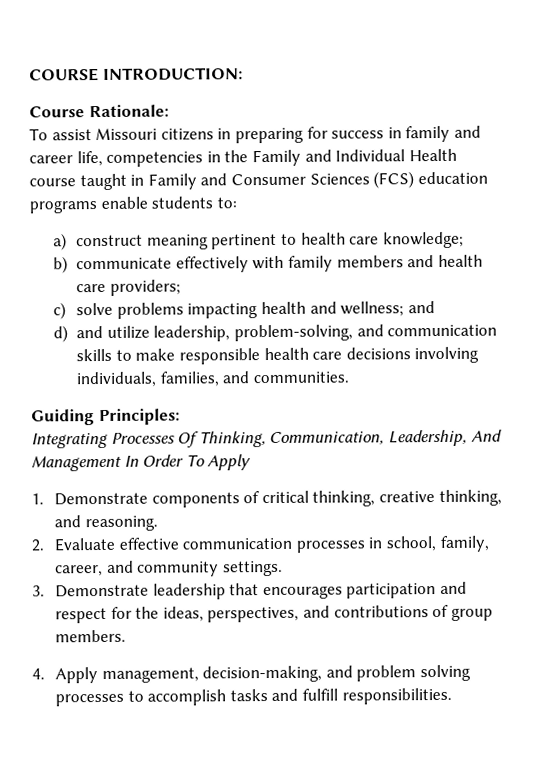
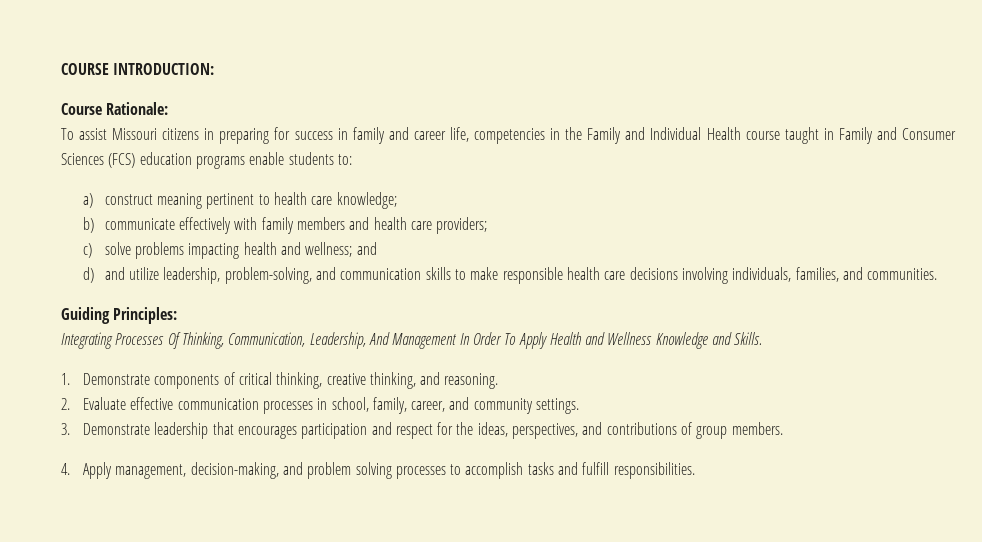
- Integrating Processes Of Thinking, Communication, Leadership, And Management In Order To Apply
+ Integrating Processes Of Thinking, Communication, Leadership, And Management In Order To Apply Health and Wellness Knowledge and Skills.

